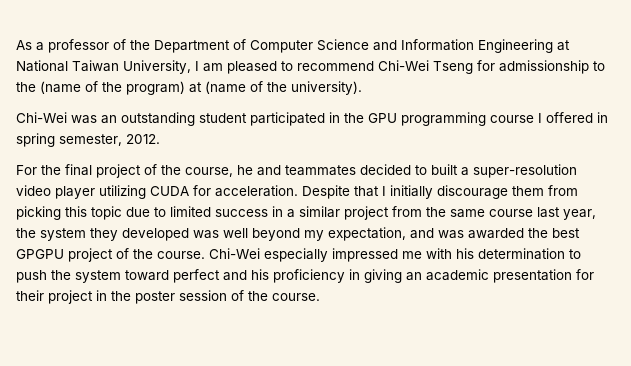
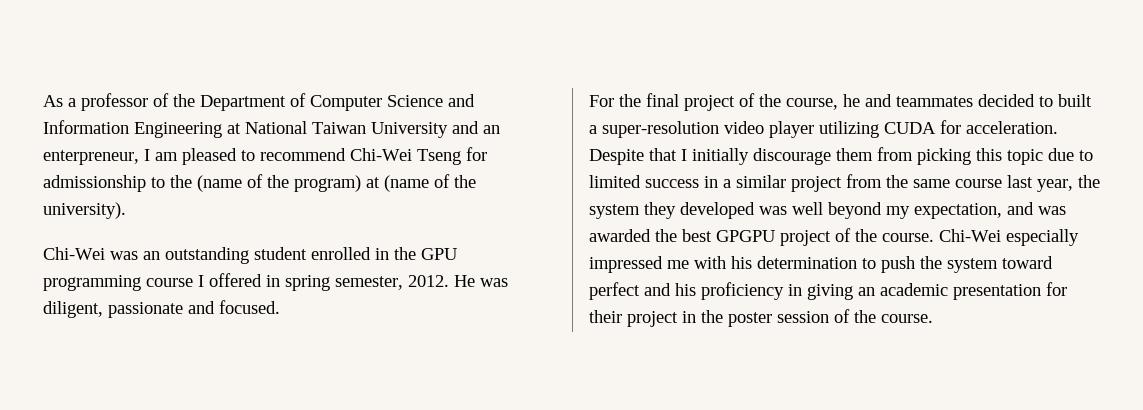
- As a professor of the Department of Computer Science and Information Engineering at National Taiwan University, I am pleased to recommend Chi-Wei Tseng for admissionship to the (name of the program) at (name of the university).
+ As a professor of the Department of Computer Science and Information Engineering at National Taiwan University and an enterpreneur, I am pleased to recommend Chi-Wei Tseng for admissionship to the (name of the program) at (name of the university).
- Chi-Wei was an outstanding student participated in the GPU programming course I offered in spring semester, 2012.
+ Chi-Wei was an outstanding student enrolled in the GPU programming course I offered in spring semester, 2012. He was diligent, passionate and focused.

